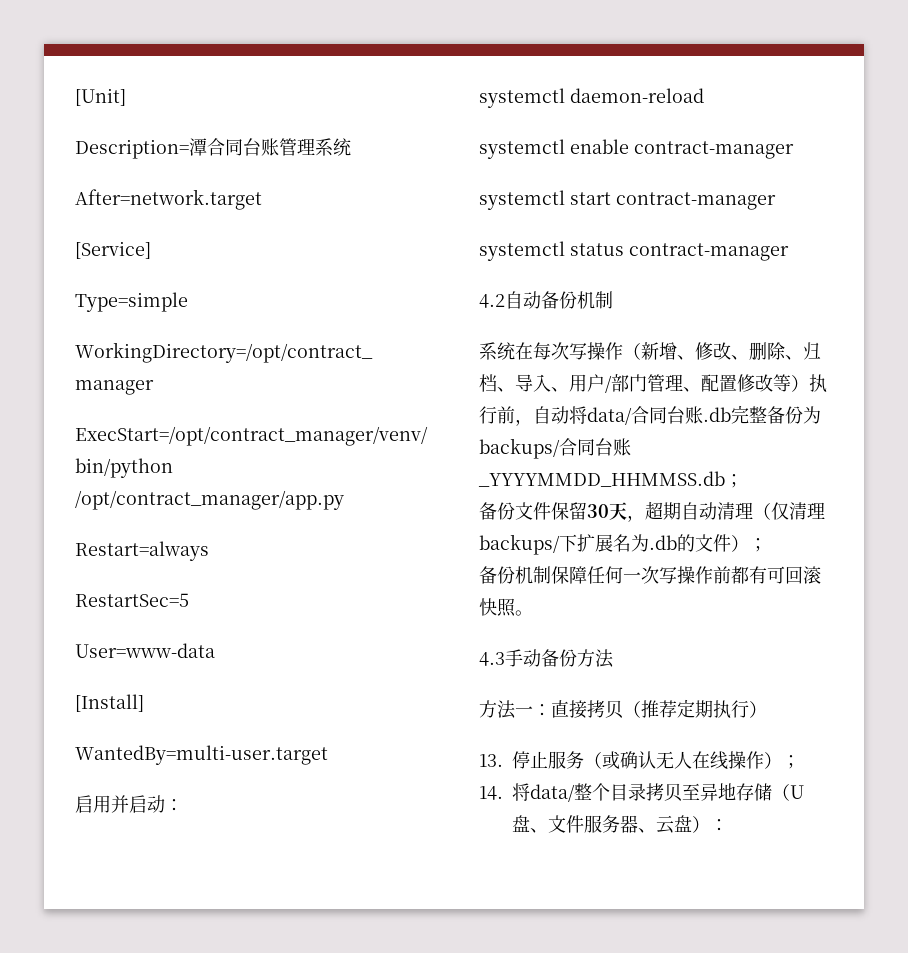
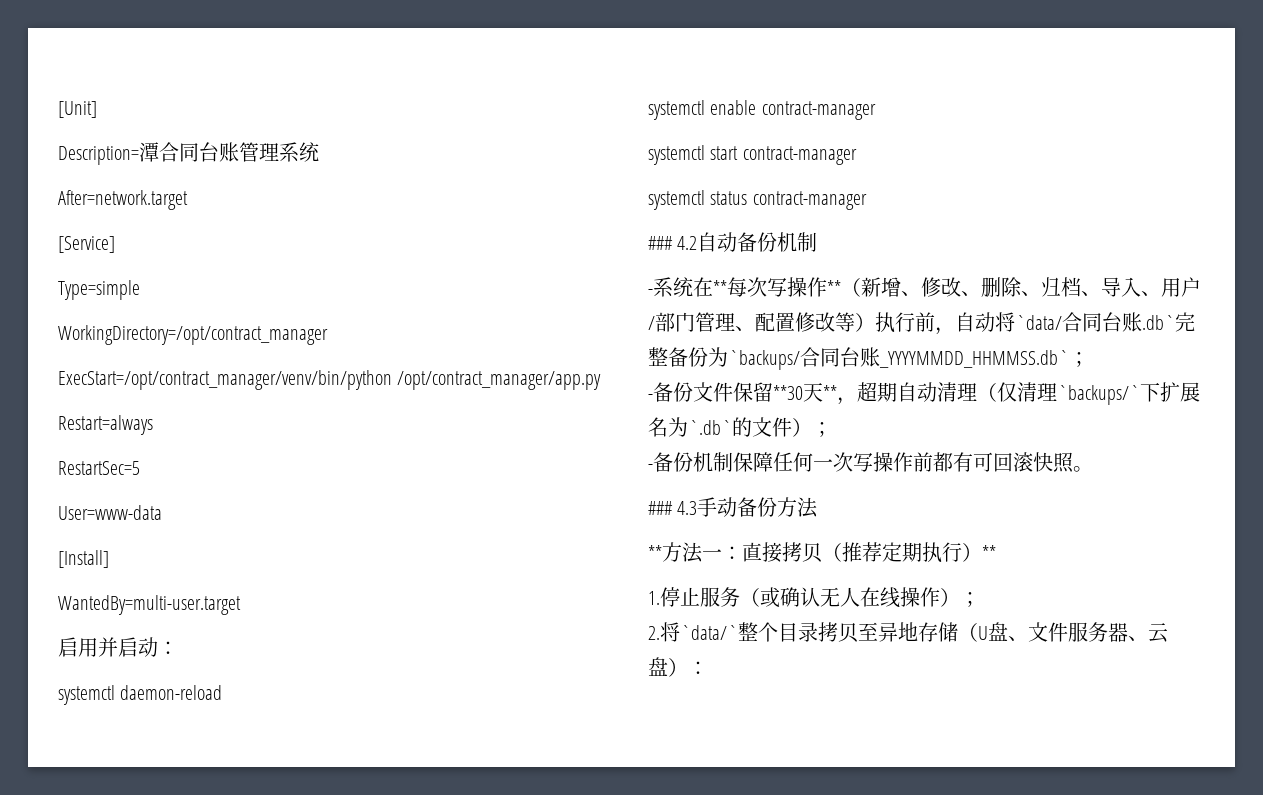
- 4.2自动备份机制
+ ### 4.2自动备份机制
- 系统在每次写操作（新增、修改、删除、归档、导入、用户/部门管理、配置修改等）执行前，自动将data/合同台账.db完整备份为backups/合同台账_YYYYMMDD_HHMMSS.db；
- 备份文件保留30天，超期自动清理（仅清理backups/下扩展名为.db的文件）；
+ -系统在**每次写操作**（新增、修改、删除、归档、导入、用户/部门管理、配置修改等）执行前，自动将`data/合同台账.db`完整备份为`backups/合同台账_YYYYMMDD_HHMMSS.db`；
+ -备份文件保留**30天**，超期自动清理（仅清理`backups/`下扩展名为`.db`的文件）；
- 备份机制保障任何一次写操作前都有可回滚快照。
+ -备份机制保障任何一次写操作前都有可回滚快照。
- 4.3手动备份方法
+ ### 4.3手动备份方法
- 方法一：直接拷贝（推荐定期执行）
- 13.停止服务（或确认无人在线操作）；
+ **方法一：直接拷贝（推荐定期执行）**
+ 1.停止服务（或确认无人在线操作）；
- 14.将data/整个目录拷贝至异地存储（U盘、文件服务器、云盘）：
+ 2.将`data/`整个目录拷贝至异地存储（U盘、文件服务器、云盘）：

